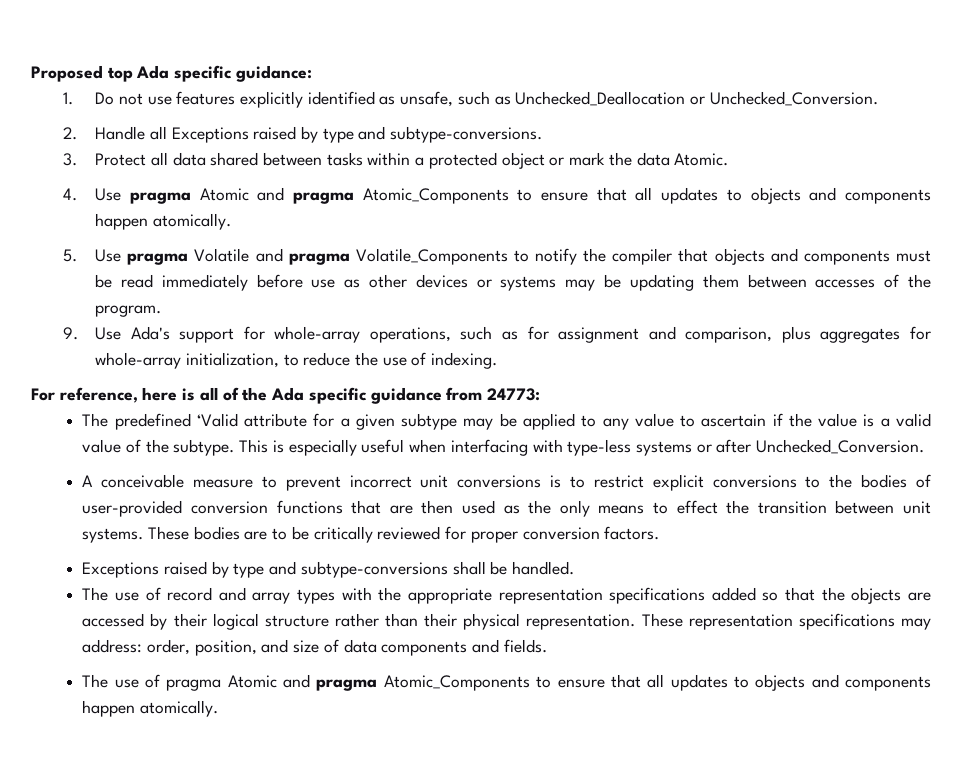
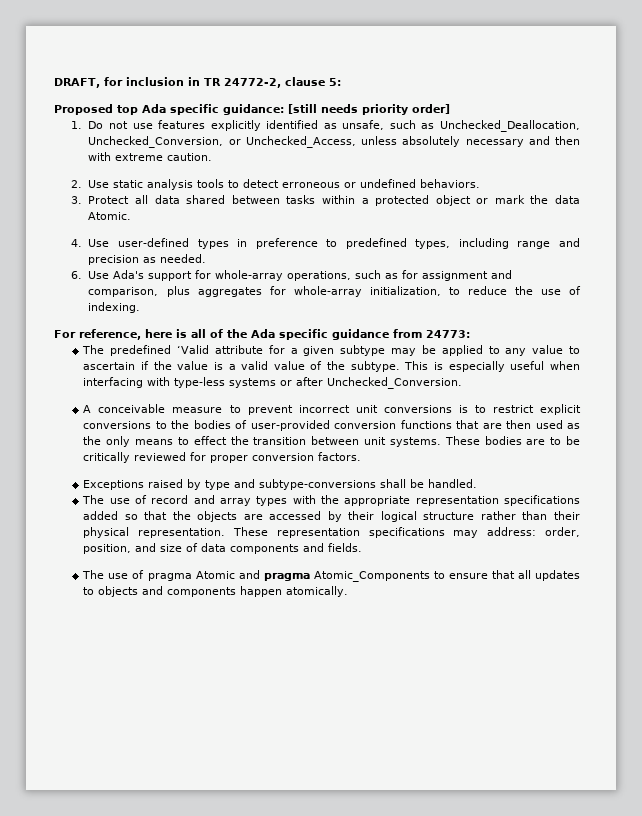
+ DRAFT, for inclusion in TR 24772-2, clause 5:
- Proposed top Ada specific guidance:
+ Proposed top Ada specific guidance: [still needs priority order]
- 1. Do not use features explicitly identified as unsafe, such as Unchecked_Deallocation or Unchecked_Conversion.
- 2. Handle all Exceptions raised by type and subtype-conversions.
+ 1. Do not use features explicitly identified as unsafe, such as Unchecked_Deallocation, Unchecked_Conversion, or Unchecked_Access, unless absolutely necessary and then with extreme caution.
+ 2. Use static analysis tools to detect erroneous or undefined behaviors.
- 4. Use pragma Atomic and pragma Atomic_Components to ensure that all updates to objects and components happen atomically.
- 5. Use pragma Volatile and pragma Volatile_Components to notify the compiler that objects and components must be read immediately before use as other devices or systems may be updating them between accesses of the program.
- 9. Use Ada's support for whole-array operations, such as for assignment and comparison, plus aggregates for whole-array initialization, to reduce the use of indexing.
+ 4. Use user-defined types in preference to predefined types, including range and precision as needed.
+ 6. Use Ada's support for whole-array operations, such as for assignment and comparison, plus aggregates for whole-array initialization, to reduce the use of indexing.

